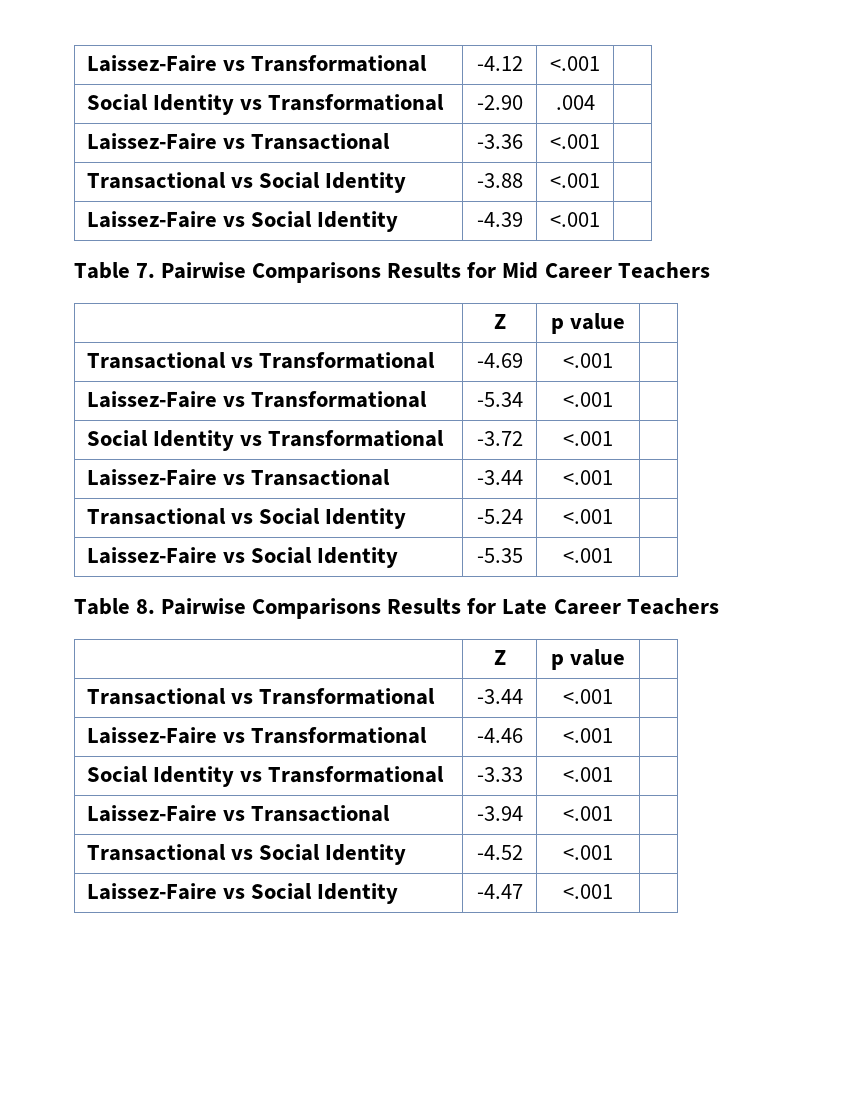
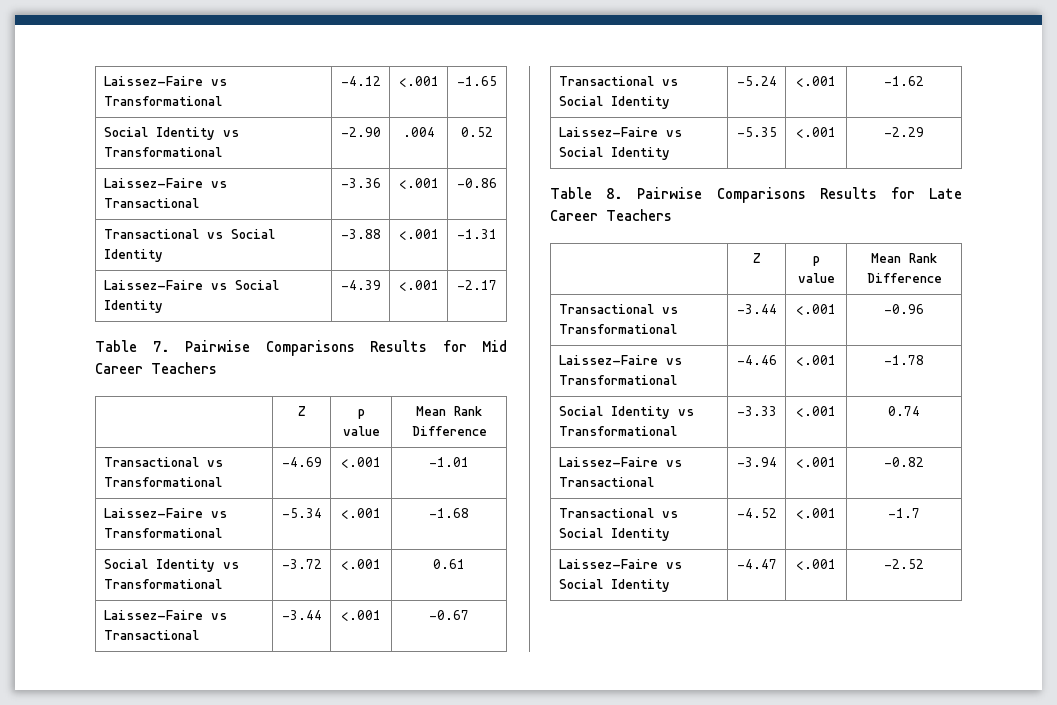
- Laissez-Faire vs Transformational | -4.12 | <.001 |
+ Laissez-Faire vs Transformational | -4.12 | <.001 | -1.65
- Social Identity vs Transformational | -2.90 | .004 |
+ Social Identity vs Transformational | -2.90 | .004 | 0.52
- Laissez-Faire vs Transactional | -3.36 | <.001 |
+ Laissez-Faire vs Transactional | -3.36 | <.001 | -0.86
- Transactional vs Social Identity | -3.88 | <.001 |
+ Transactional vs Social Identity | -3.88 | <.001 | -1.31
- Laissez-Faire vs Social Identity | -4.39 | <.001 |
+ Laissez-Faire vs Social Identity | -4.39 | <.001 | -2.17
  Table 7. Pairwise Comparisons Results for Mid Career Teachers
- | Z | p value |
+ | Z | p value | Mean Rank Difference
- Transactional vs Transformational | -4.69 | <.001 |
+ Transactional vs Transformational | -4.69 | <.001 | -1.01
- Laissez-Faire vs Transformational | -5.34 | <.001 |
+ Laissez-Faire vs Transformational | -5.34 | <.001 | -1.68
- Social Identity vs Transformational | -3.72 | <.001 |
+ Social Identity vs Transformational | -3.72 | <.001 | 0.61
- Laissez-Faire vs Transactional | -3.44 | <.001 |
+ Laissez-Faire vs Transactional | -3.44 | <.001 | -0.67
- Transactional vs Social Identity | -5.24 | <.001 |
+ Transactional vs Social Identity | -5.24 | <.001 | -1.62
- Laissez-Faire vs Social Identity | -5.35 | <.001 |
+ Laissez-Faire vs Social Identity | -5.35 | <.001 | -2.29
  Table 8. Pairwise Comparisons Results for Late Career Teachers
- | Z | p value |
+ | Z | p value | Mean Rank Difference
- Transactional vs Transformational | -3.44 | <.001 |
+ Transactional vs Transformational | -3.44 | <.001 | -0.96
- Laissez-Faire vs Transformational | -4.46 | <.001 |
+ Laissez-Faire vs Transformational | -4.46 | <.001 | -1.78
- Social Identity vs Transformational | -3.33 | <.001 |
+ Social Identity vs Transformational | -3.33 | <.001 | 0.74
- Laissez-Faire vs Transactional | -3.94 | <.001 |
+ Laissez-Faire vs Transactional | -3.94 | <.001 | -0.82
- Transactional vs Social Identity | -4.52 | <.001 |
+ Transactional vs Social Identity | -4.52 | <.001 | -1.7
- Laissez-Faire vs Social Identity | -4.47 | <.001 |
+ Laissez-Faire vs Social Identity | -4.47 | <.001 | -2.52

